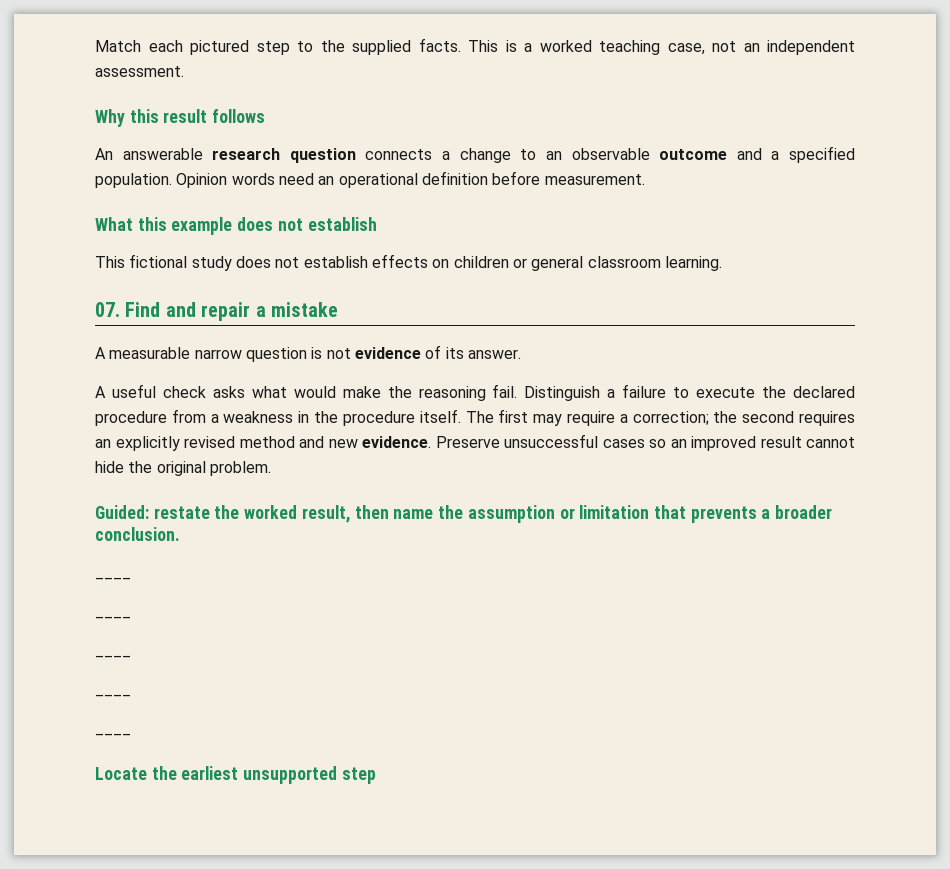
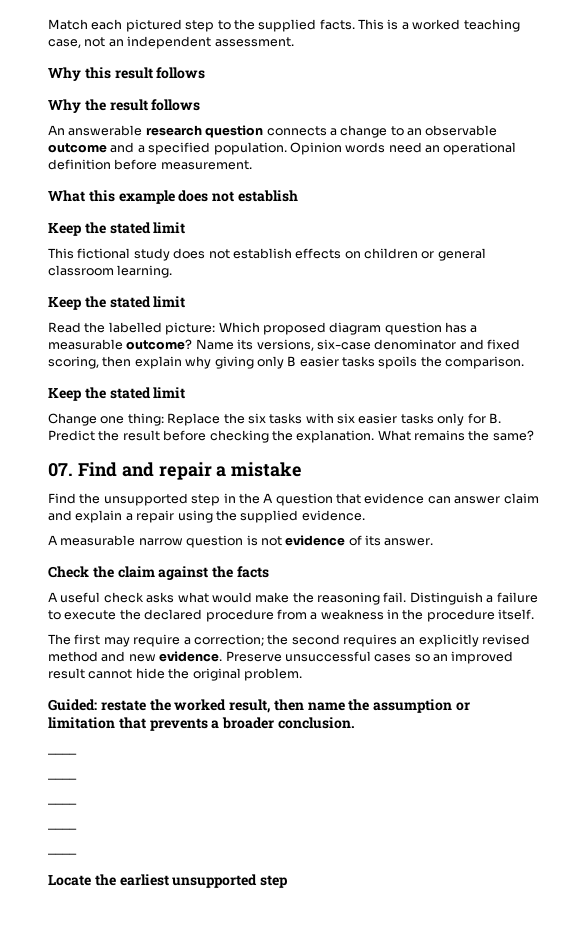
+ Why the result follows
  What this example does not establish
+ Keep the stated limit
  This fictional study does not establish effects on children or general classroom learning.
+ Keep the stated limit
+ Read the labelled picture: Which proposed diagram question has a measurable outcome? Name its versions, six-case denominator and fixed scoring, then explain why giving only B easier tasks spoils the comparison.
+ Keep the stated limit
+ Change one thing: Replace the six tasks with six easier tasks only for B. Predict the result before checking the explanation. What remains the same?
+ Find the unsupported step in the A question that evidence can answer claim and explain a repair using the supplied evidence.
+ Check the claim against the facts
- Distinguish a failure to execute the declared procedure from a weakness in the procedure itself. The first may require a correction; the second requires an explicitly revised method and new evidence.
+ Distinguish a failure to execute the declared procedure from a weakness in the procedure itself.
+ The first may require a correction; the second requires an explicitly revised method and new evidence.

